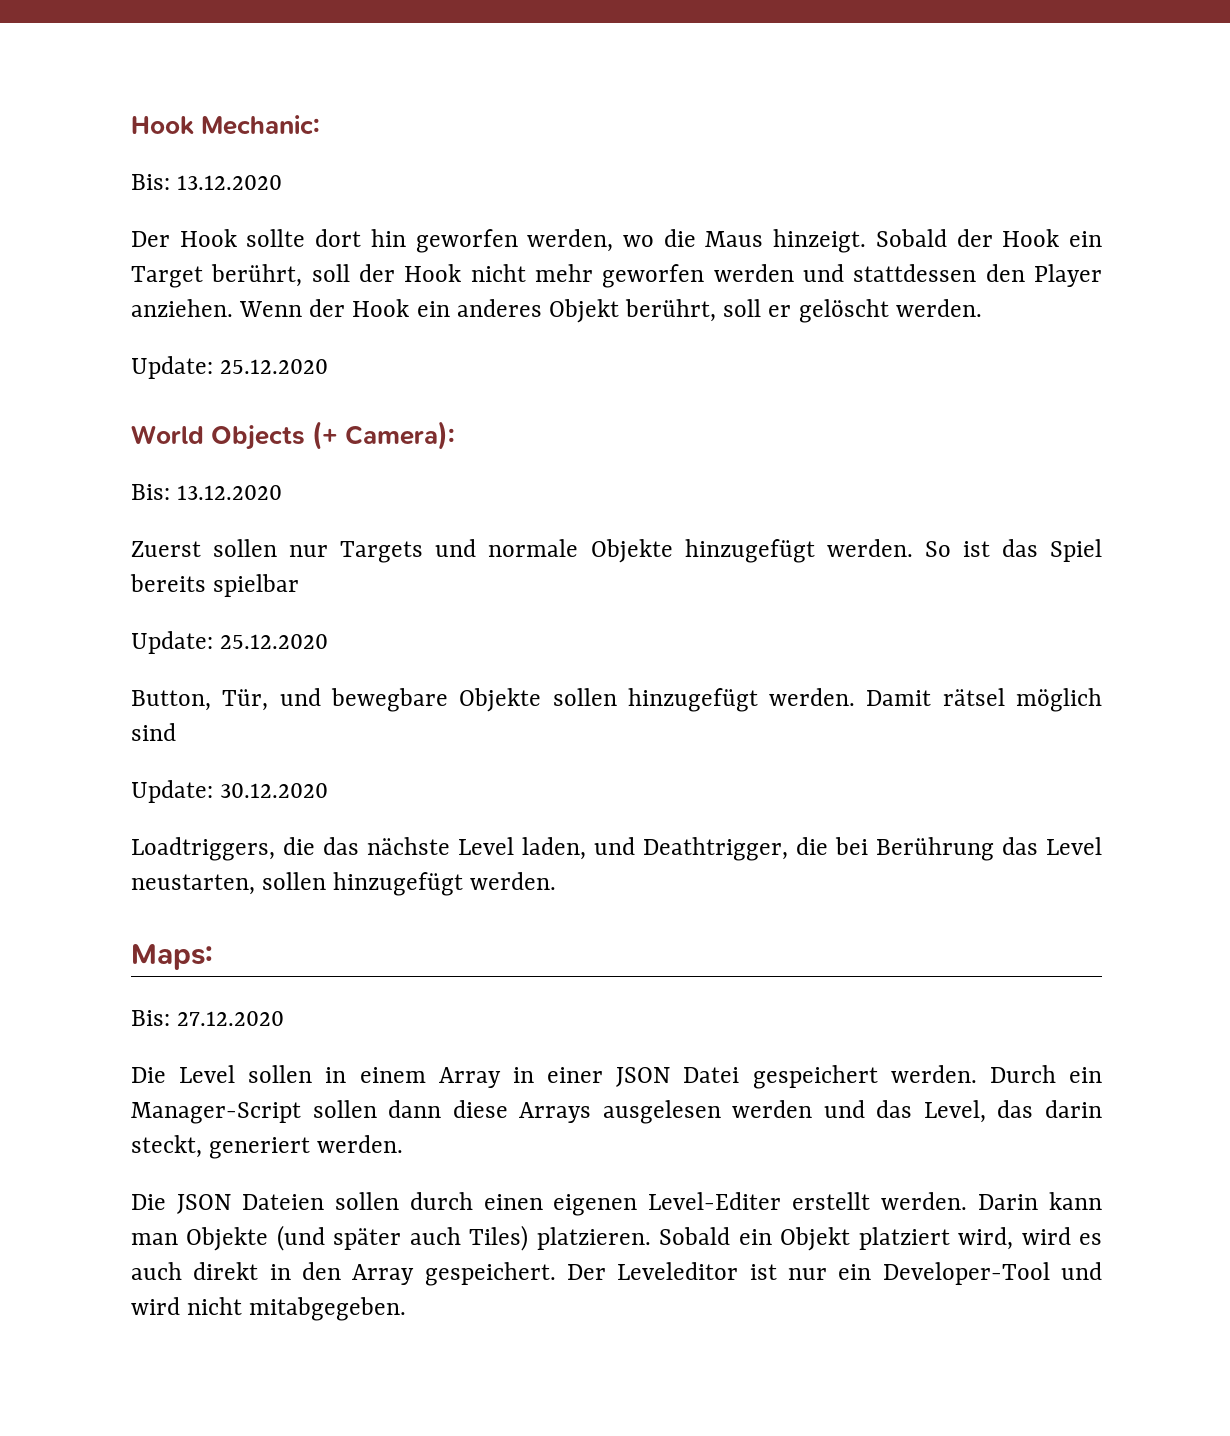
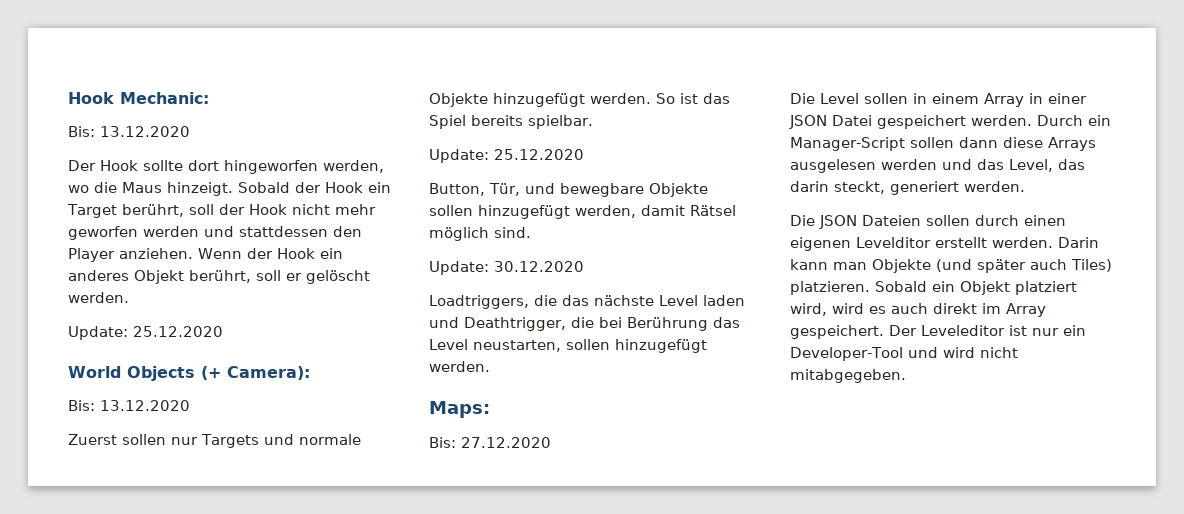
- Der Hook sollte dort hin geworfen werden, wo die Maus hinzeigt.
+ Der Hook sollte dort hingeworfen werden, wo die Maus hinzeigt.
- So ist das Spiel bereits spielbar
+ So ist das Spiel bereits spielbar.
- Button, Tür, und bewegbare Objekte sollen hinzugefügt werden. Damit rätsel möglich sind
+ Button, Tür, und bewegbare Objekte sollen hinzugefügt werden, damit Rätsel möglich sind.
- Loadtriggers, die das nächste Level laden, und Deathtrigger, die bei Berührung das Level neustarten, sollen hinzugefügt werden.
+ Loadtriggers, die das nächste Level laden und Deathtrigger, die bei Berührung das Level neustarten, sollen hinzugefügt werden.
- Die JSON Dateien sollen durch einen eigenen Level-Editer erstellt werden.
+ Die JSON Dateien sollen durch einen eigenen Levelditor erstellt werden.
- Sobald ein Objekt platziert wird, wird es auch direkt in den Array gespeichert.
+ Sobald ein Objekt platziert wird, wird es auch direkt im Array gespeichert.

